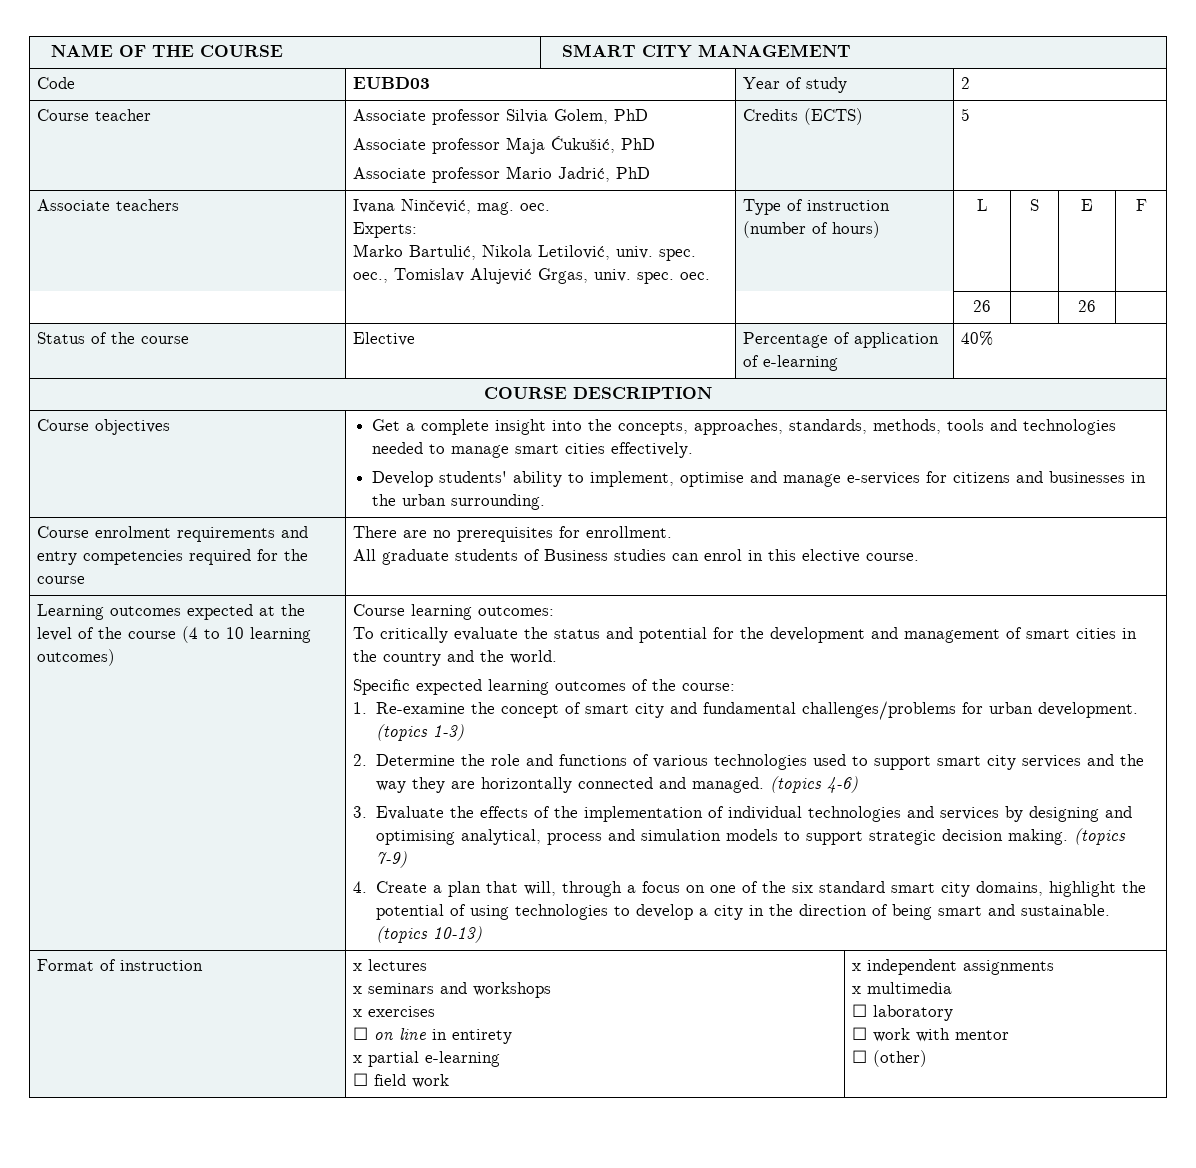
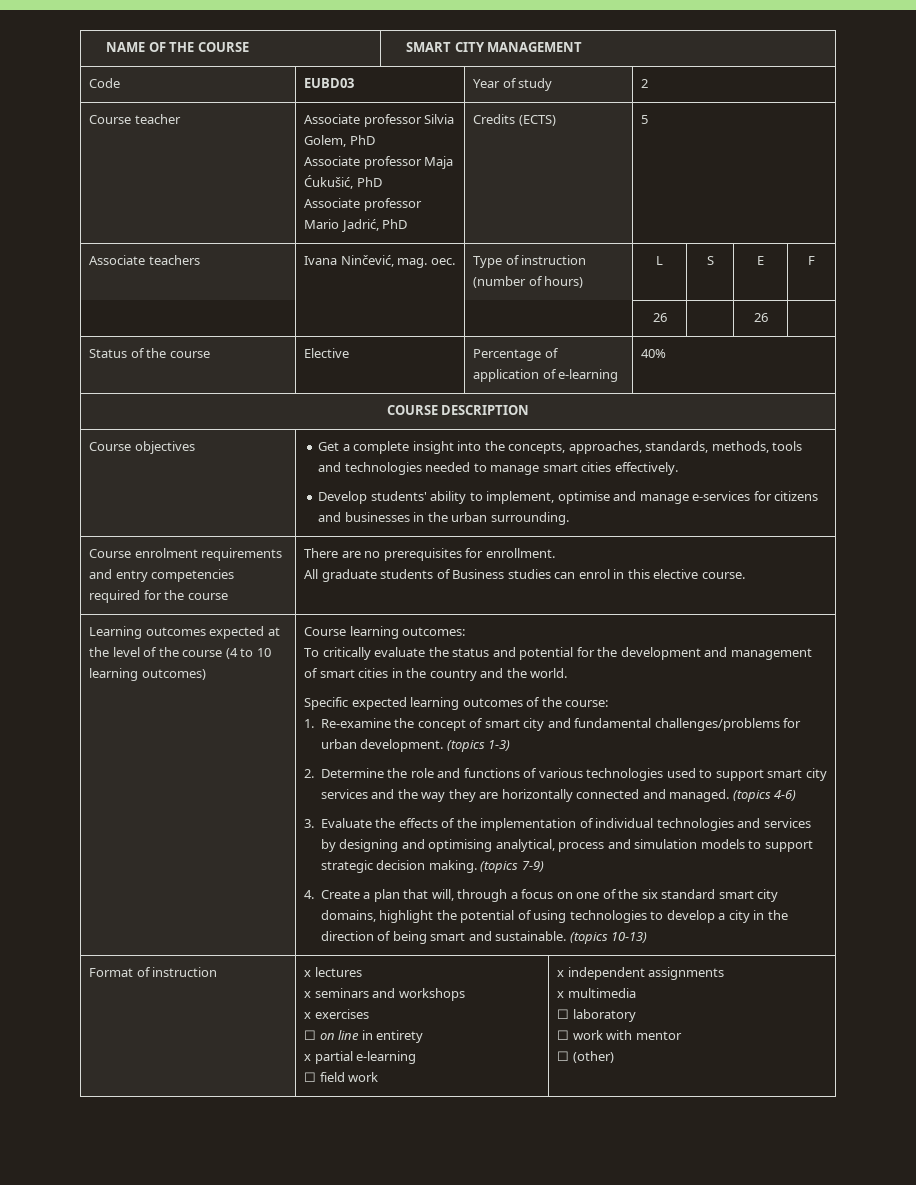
- Associate teachers | Ivana Ninčević, mag. oec.
- Experts:
- Marko Bartulić, Nikola Letilović, univ. spec. oec., Tomislav Alujević Grgas, univ. spec. oec. | Type of instruction (number of hours) | L | S | E | F
+ Associate teachers | Ivana Ninčević, mag. oec. | Type of instruction (number of hours) | L | S | E | F

